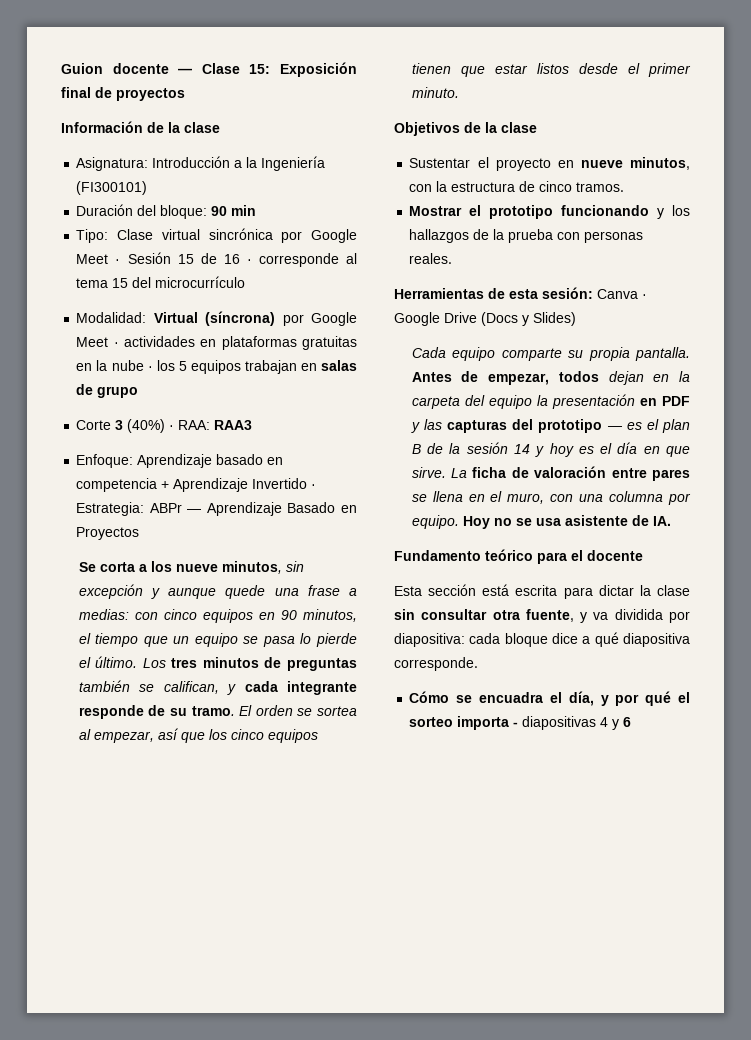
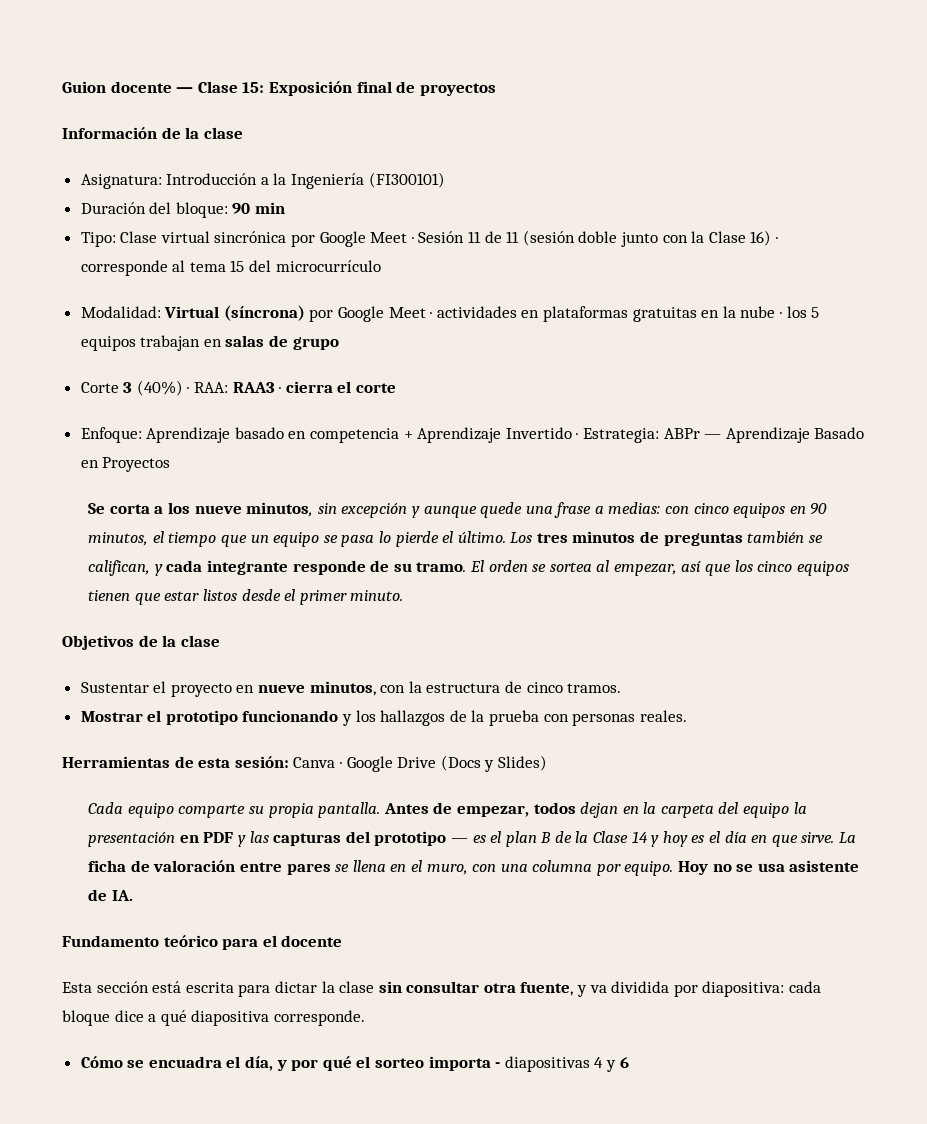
- Tipo: Clase virtual sincrónica por Google Meet · Sesión 15 de 16 · corresponde al tema 15 del microcurrículo
+ Tipo: Clase virtual sincrónica por Google Meet · Sesión 11 de 11 (sesión doble junto con la Clase 16) · corresponde al tema 15 del microcurrículo
- Corte 3 (40%) · RAA: RAA3
+ Corte 3 (40%) · RAA: RAA3 · cierra el corte
- Antes de empezar, todos dejan en la carpeta del equipo la presentación en PDF y las capturas del prototipo — es el plan B de la sesión 14 y hoy es el día en que sirve.
+ Antes de empezar, todos dejan en la carpeta del equipo la presentación en PDF y las capturas del prototipo — es el plan B de la Clase 14 y hoy es el día en que sirve.

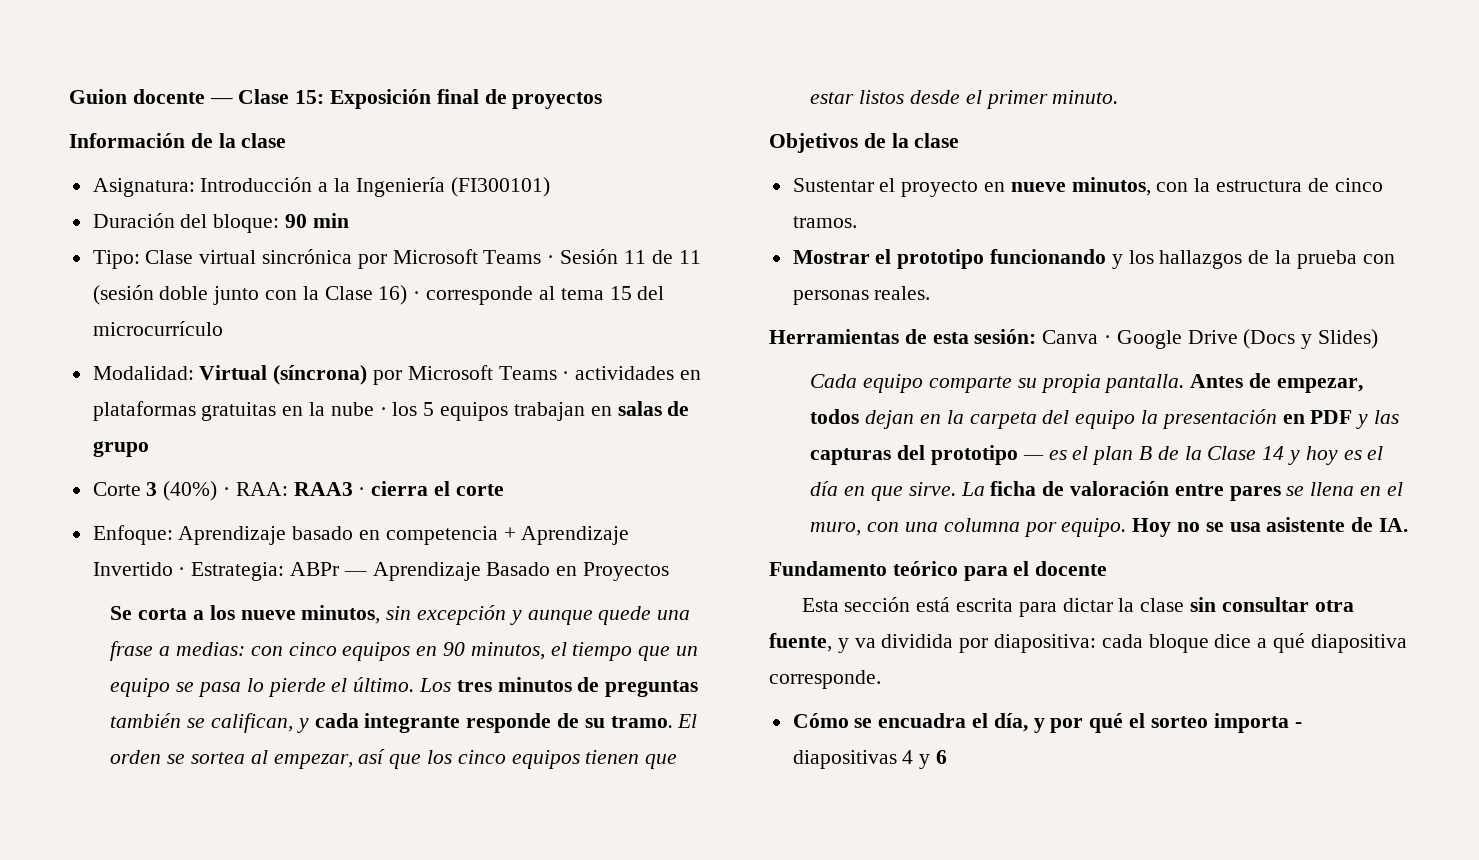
- Tipo: Clase virtual sincrónica por Google Meet · Sesión 11 de 11 (sesión doble junto con la Clase 16) · corresponde al tema 15 del microcurrículo
+ Tipo: Clase virtual sincrónica por Microsoft Teams · Sesión 11 de 11 (sesión doble junto con la Clase 16) · corresponde al tema 15 del microcurrículo
- Modalidad: Virtual (síncrona) por Google Meet · actividades en plataformas gratuitas en la nube · los 5 equipos trabajan en salas de grupo
+ Modalidad: Virtual (síncrona) por Microsoft Teams · actividades en plataformas gratuitas en la nube · los 5 equipos trabajan en salas de grupo

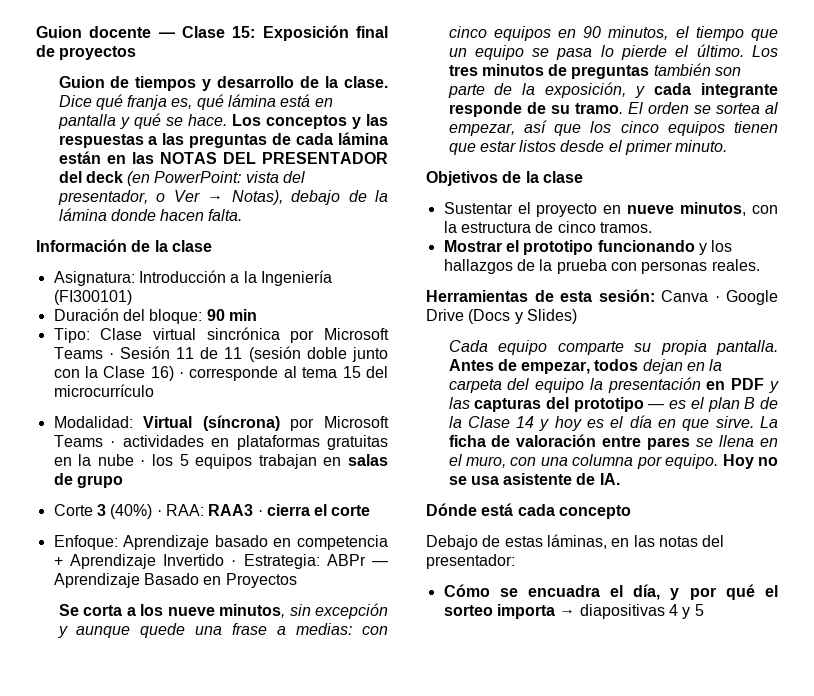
+ Guion de tiempos y desarrollo de la clase. Dice qué franja es, qué lámina está en pantalla y qué se hace. Los conceptos y las respuestas a las preguntas de cada lámina están en las NOTAS DEL PRESENTADOR del deck (en PowerPoint: vista del presentador, o Ver → Notas), debajo de la lámina donde hacen falta.
- Los tres minutos de preguntas también se califican, y cada integrante responde de su tramo.
+ Los tres minutos de preguntas también son parte de la exposición, y cada integrante responde de su tramo.
- Fundamento teórico para el docente
- Esta sección está escrita para dictar la clase sin consultar otra fuente, y va dividida por diapositiva: cada bloque dice a qué diapositiva corresponde.
+ Dónde está cada concepto
+ Debajo de estas láminas, en las notas del presentador:
- Cómo se encuadra el día, y por qué el sorteo importa - diapositivas 4 y 6
+ Cómo se encuadra el día, y por qué el sorteo importa → diapositivas 4 y 5

